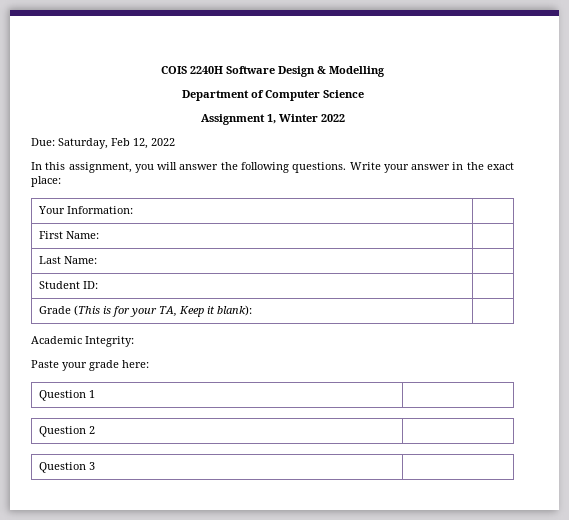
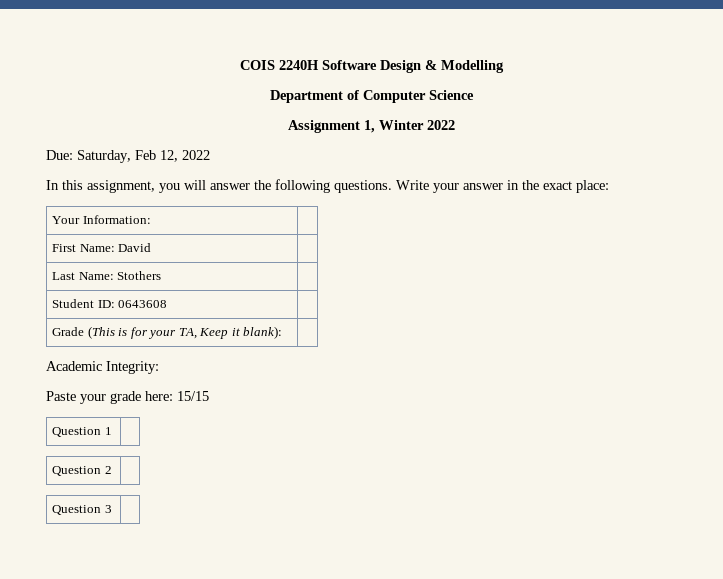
- First Name: |
+ First Name: David |
- Last Name: |
+ Last Name: Stothers |
- Student ID: |
+ Student ID: 0643608 |
- Paste your grade here:
+ Paste your grade here: 15/15

